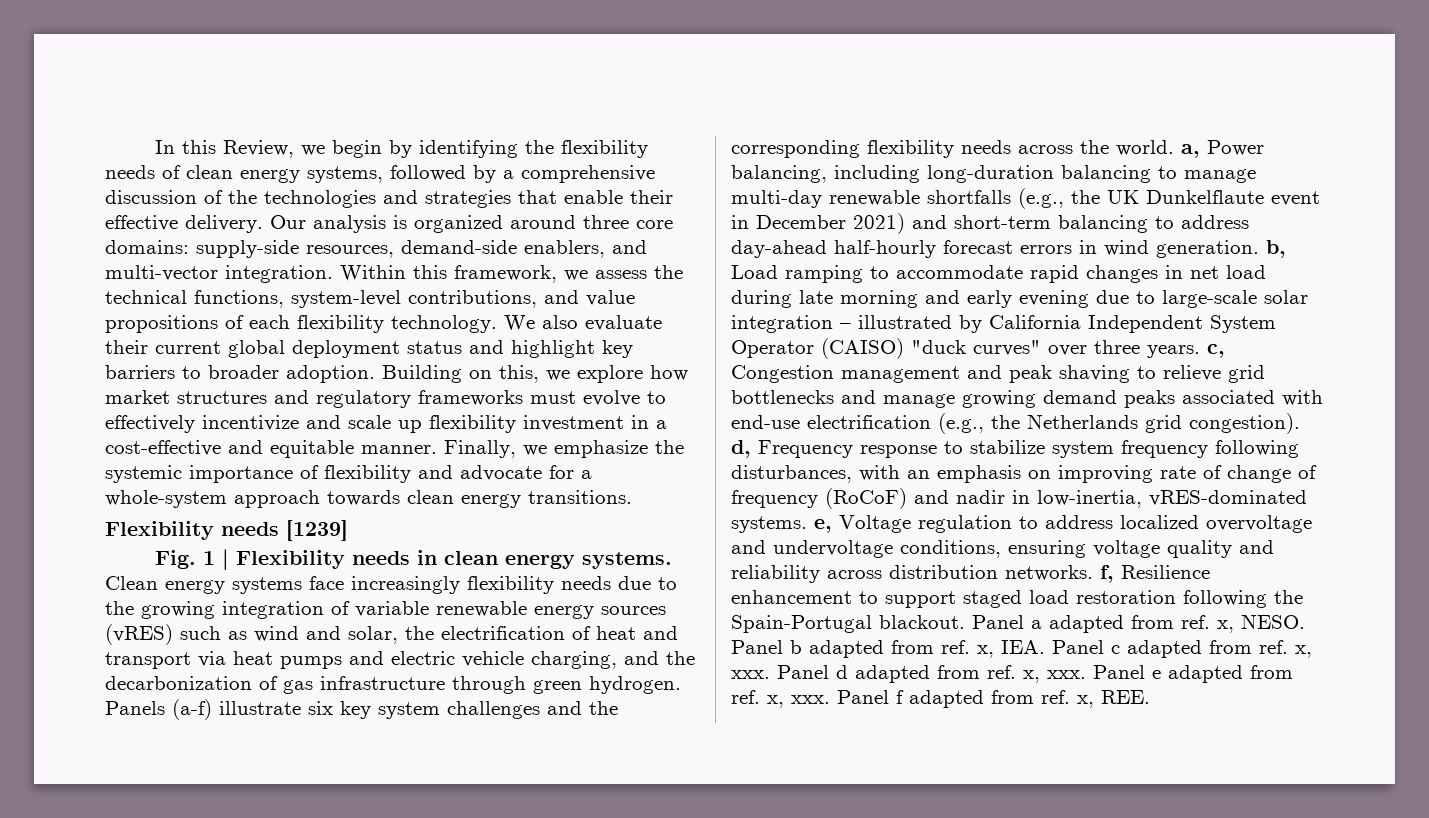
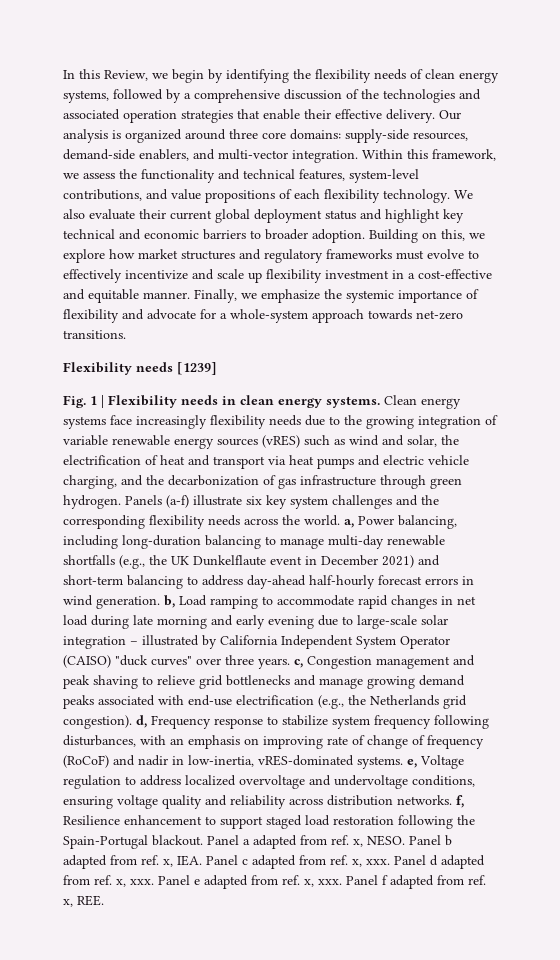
- In this Review, we begin by identifying the flexibility needs of clean energy systems, followed by a comprehensive discussion of the technologies and strategies that enable their effective delivery.
+ In this Review, we begin by identifying the flexibility needs of clean energy systems, followed by a comprehensive discussion of the technologies and associated operation strategies that enable their effective delivery.
- Within this framework, we assess the technical functions, system-level contributions, and value propositions of each flexibility technology.
+ Within this framework, we assess the functionality and technical features, system-level contributions, and value propositions of each flexibility technology.
- We also evaluate their current global deployment status and highlight key barriers to broader adoption.
+ We also evaluate their current global deployment status and highlight key technical and economic barriers to broader adoption.
- Finally, we emphasize the systemic importance of flexibility and advocate for a whole-system approach towards clean energy transitions.
+ Finally, we emphasize the systemic importance of flexibility and advocate for a whole-system approach towards net-zero transitions.

